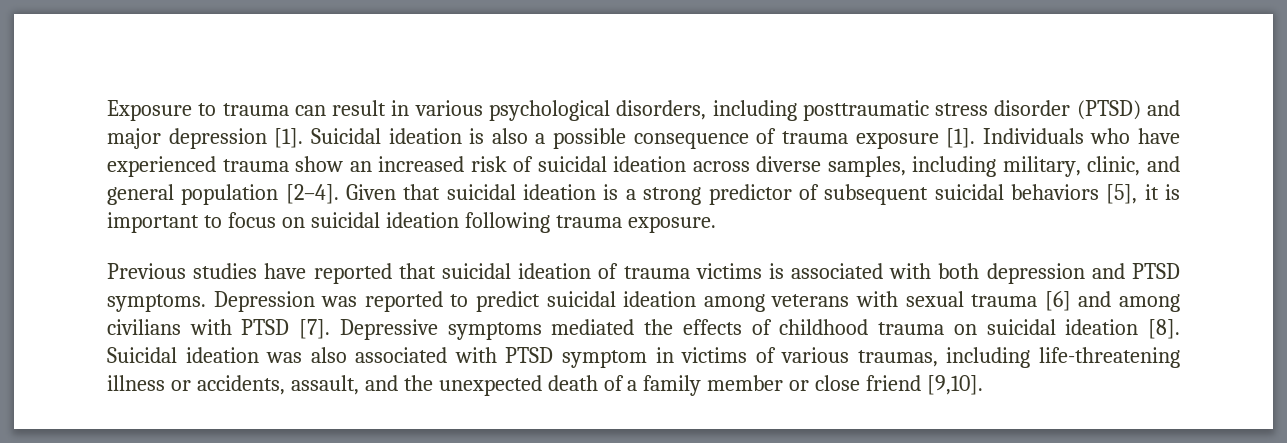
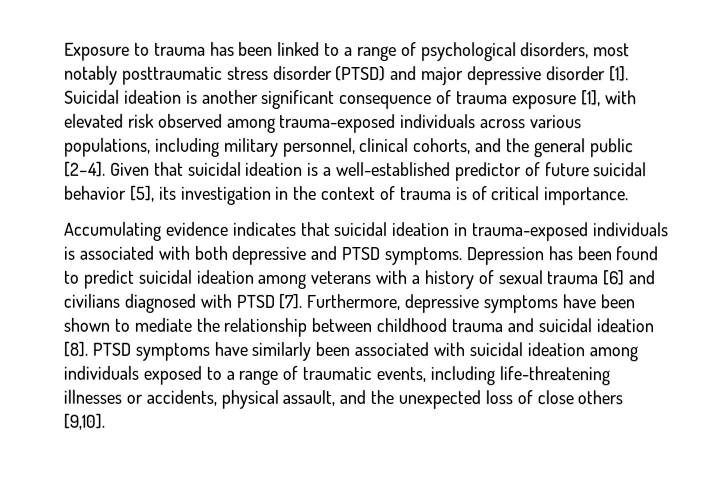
- Exposure to trauma can result in various psychological disorders, including posttraumatic stress disorder (PTSD) and major depression [1].
+ Exposure to trauma has been linked to a range of psychological disorders, most notably posttraumatic stress disorder (PTSD) and major depressive disorder [1].
- Suicidal ideation is also a possible consequence of trauma exposure [1]. Individuals who have experienced trauma show an increased risk of suicidal ideation across diverse samples, including military, clinic, and general population [2–4].
+ Suicidal ideation is another significant consequence of trauma exposure [1], with elevated risk observed among trauma-exposed individuals across various populations, including military personnel, clinical cohorts, and the general public [2–4].
- Given that suicidal ideation is a strong predictor of subsequent suicidal behaviors [5], it is important to focus on suicidal ideation following trauma exposure.
- Previous studies have reported that suicidal ideation of trauma victims is associated with both depression and PTSD symptoms.
+ Given that suicidal ideation is a well-established predictor of future suicidal behavior [5], its investigation in the context of trauma is of critical importance.
+ Accumulating evidence indicates that suicidal ideation in trauma-exposed individuals is associated with both depressive and PTSD symptoms.
- Depression was reported to predict suicidal ideation among veterans with sexual trauma [6] and among civilians with PTSD [7].
+ Depression has been found to predict suicidal ideation among veterans with a history of sexual trauma [6] and civilians diagnosed with PTSD [7].
- Depressive symptoms mediated the effects of childhood trauma on suicidal ideation [8].
+ Furthermore, depressive symptoms have been shown to mediate the relationship between childhood trauma and suicidal ideation [8].
- Suicidal ideation was also associated with PTSD symptom in victims of various traumas, including life-threatening illness or accidents, assault, and the unexpected death of a family member or close friend [9,10].
+ PTSD symptoms have similarly been associated with suicidal ideation among individuals exposed to a range of traumatic events, including life-threatening illnesses or accidents, physical assault, and the unexpected loss of close others [9,10].

